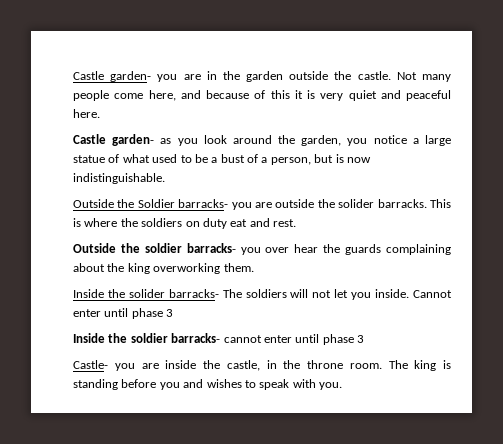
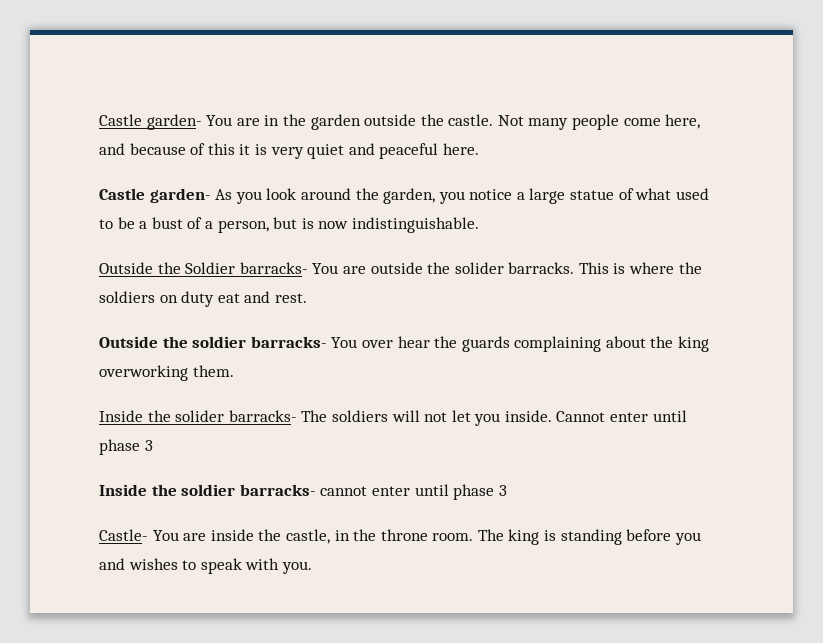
- Castle garden- you are in the garden outside the castle.
+ Castle garden- You are in the garden outside the castle.
- Castle garden- as you look around the garden, you notice a large statue of what used to be a bust of a person, but is now indistinguishable.
+ Castle garden- As you look around the garden, you notice a large statue of what used to be a bust of a person, but is now indistinguishable.
- Outside the Soldier barracks- you are outside the solider barracks.
+ Outside the Soldier barracks- You are outside the solider barracks.
- Outside the soldier barracks- you over hear the guards complaining about the king overworking them.
+ Outside the soldier barracks- You over hear the guards complaining about the king overworking them.
- Castle- you are inside the castle, in the throne room.
+ Castle- You are inside the castle, in the throne room.

